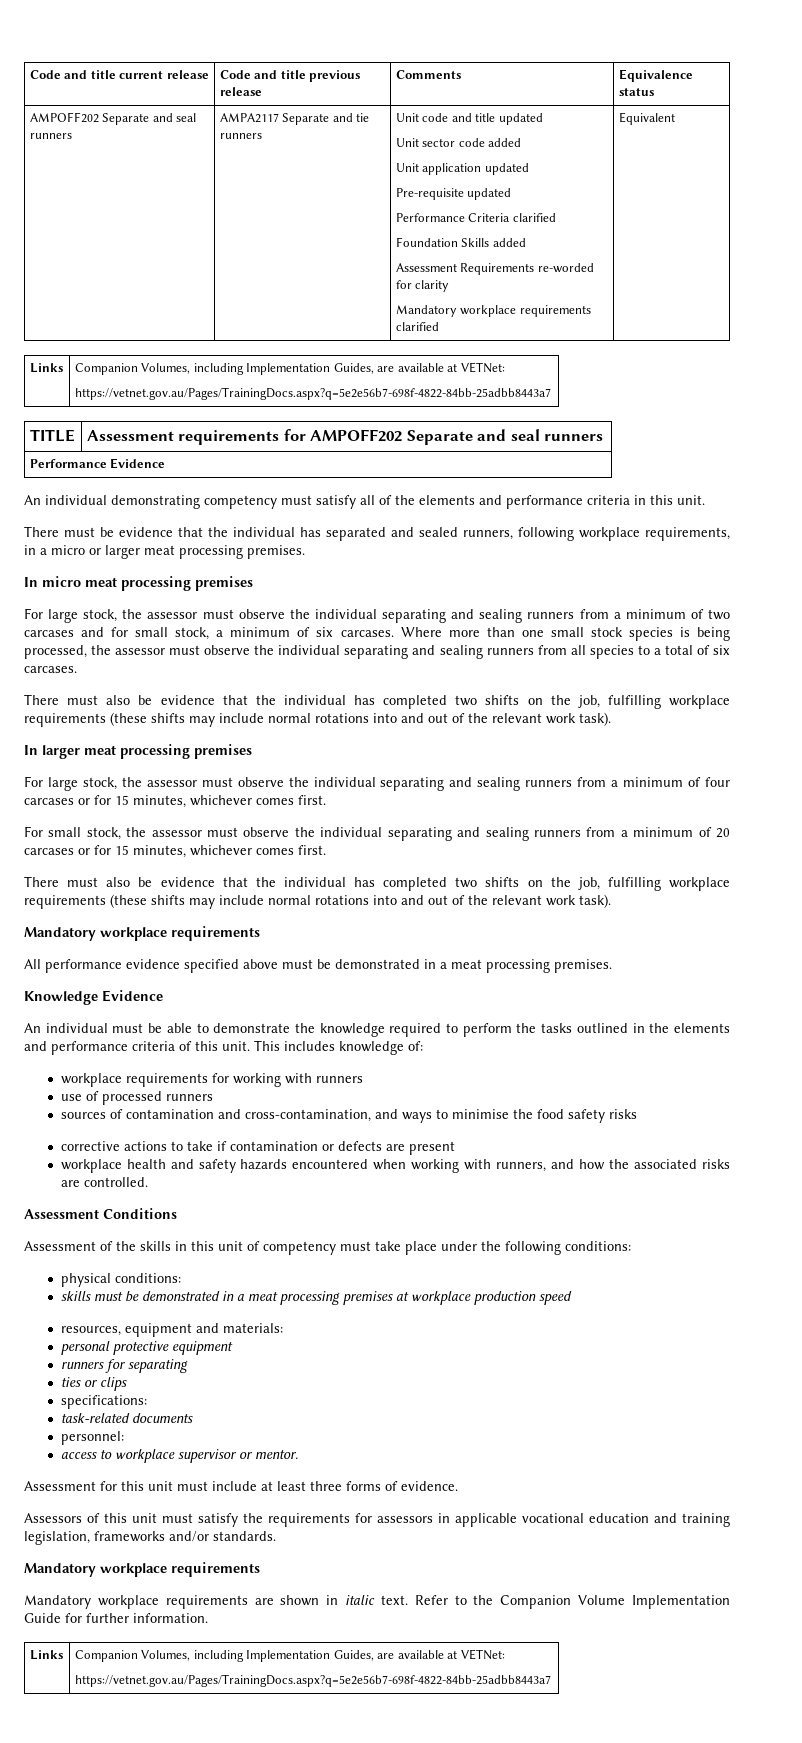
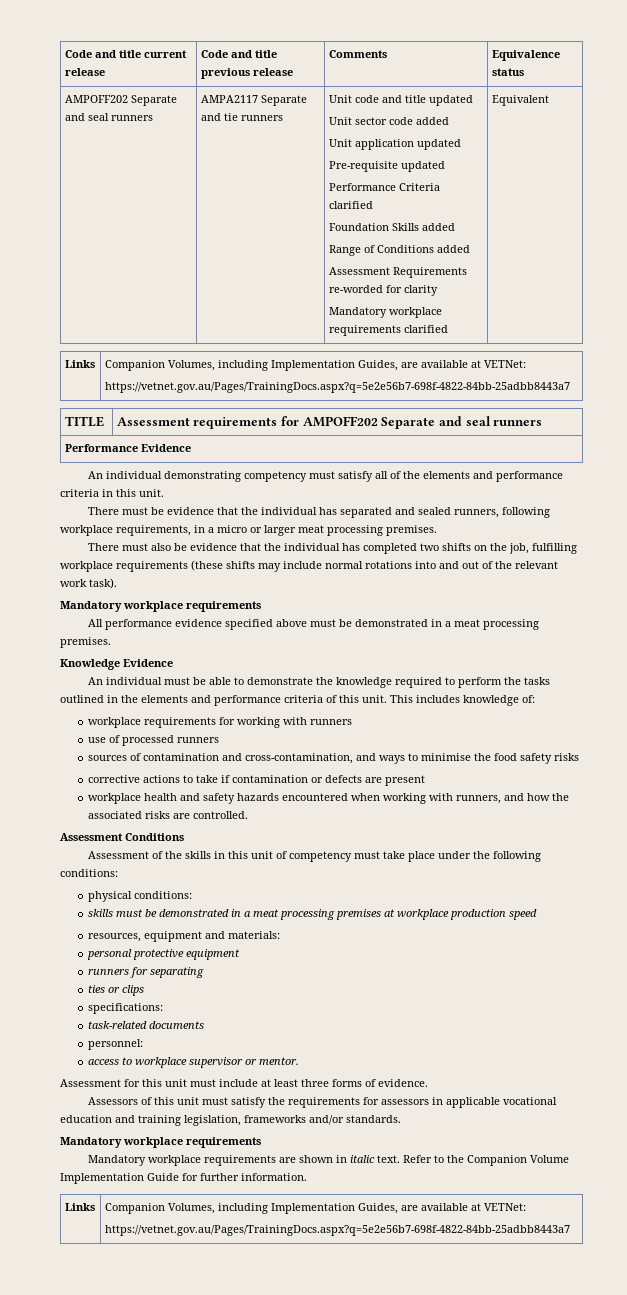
+ Range of Conditions added
- In micro meat processing premises
- For large stock, the assessor must observe the individual separating and sealing runners from a minimum of two carcases and for small stock, a minimum of six carcases. Where more than one small stock species is being processed, the assessor must observe the individual separating and sealing runners from all species to a total of six carcases.
- There must also be evidence that the individual has completed two shifts on the job, fulfilling workplace requirements (these shifts may include normal rotations into and out of the relevant work task).
- In larger meat processing premises
- For large stock, the assessor must observe the individual separating and sealing runners from a minimum of four carcases or for 15 minutes, whichever comes first.
- For small stock, the assessor must observe the individual separating and sealing runners from a minimum of 20 carcases or for 15 minutes, whichever comes first.

